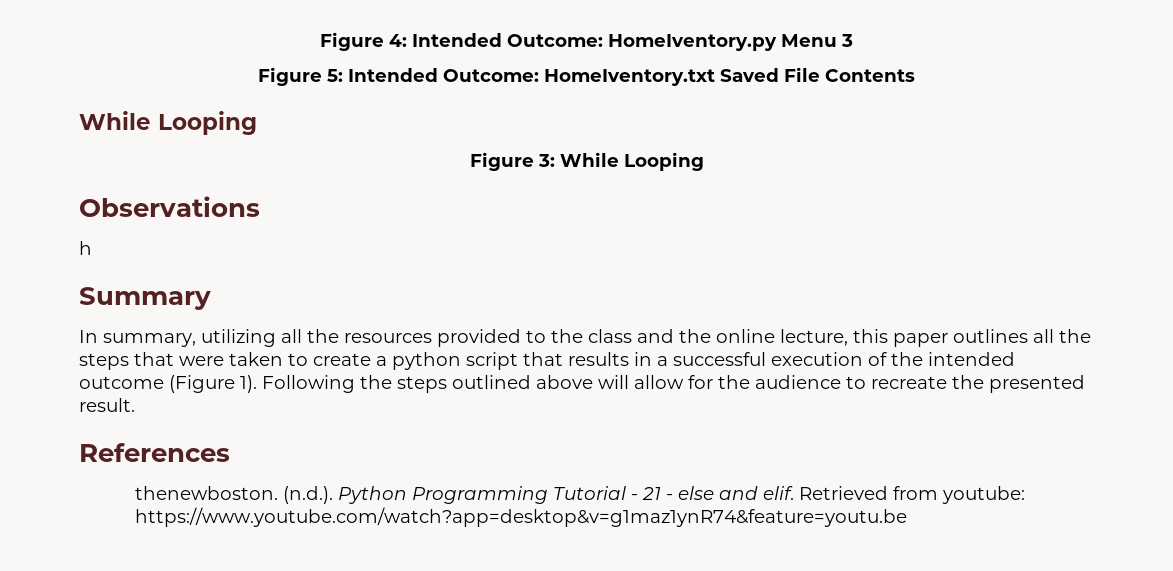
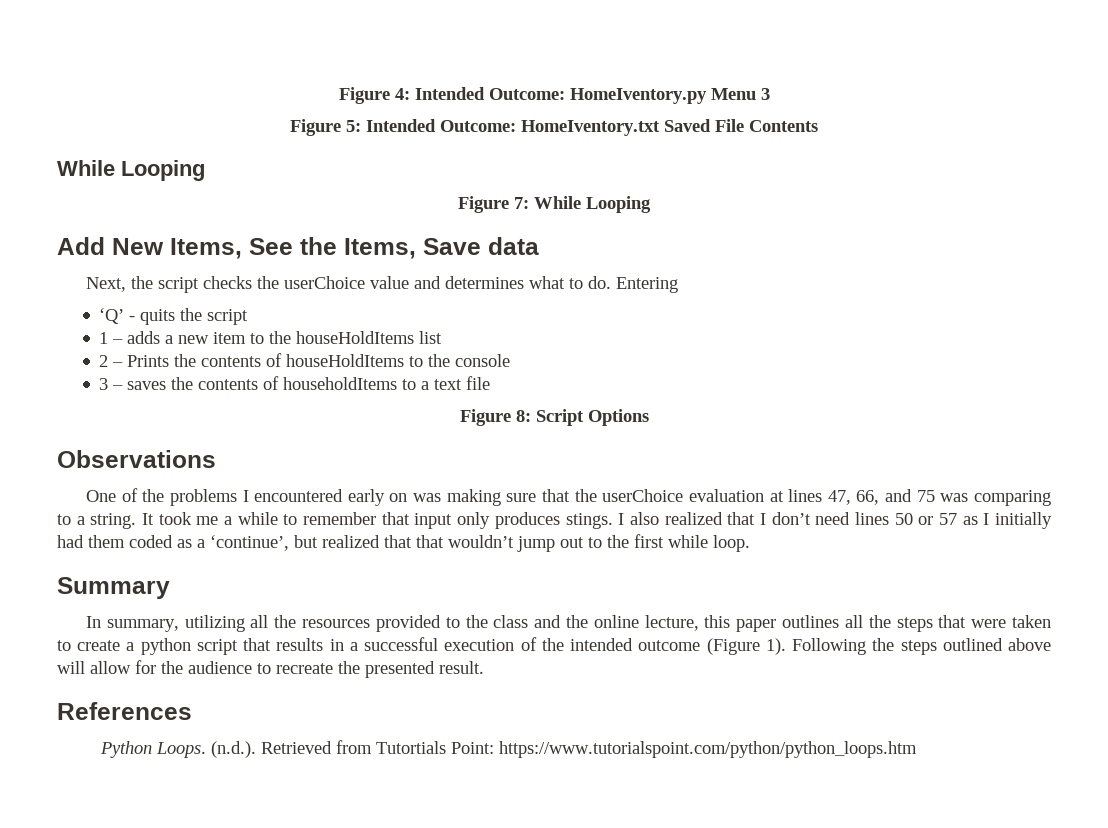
- Figure 3: While Looping
+ Figure 7: While Looping
+ Add New Items, See the Items, Save data
+ Next, the script checks the userChoice value and determines what to do. Entering
+ ‘Q’ - quits the script
+ 1 – adds a new item to the houseHoldItems list
+ 2 – Prints the contents of houseHoldItems to the console
+ 3 – saves the contents of householdItems to a text file
+ Figure 8: Script Options
  Observations
- h
+ One of the problems I encountered early on was making sure that the userChoice evaluation at lines 47, 66, and 75 was comparing to a string. It took me a while to remember that input only produces stings. I also realized that I don’t need lines 50 or 57 as I initially had them coded as a ‘continue’, but realized that that wouldn’t jump out to the first while loop.
- thenewboston. (n.d.). Python Programming Tutorial - 21 - else and elif. Retrieved from youtube: https://www.youtube.com/watch?app=desktop&v=g1maz1ynR74&feature=youtu.be
+ Python Loops. (n.d.). Retrieved from Tutortials Point: https://www.tutorialspoint.com/python/python_loops.htm

